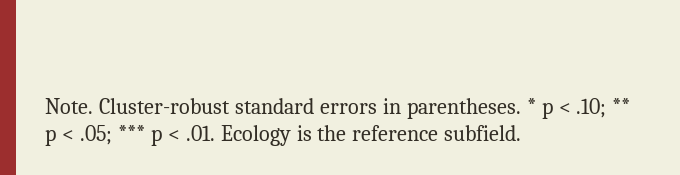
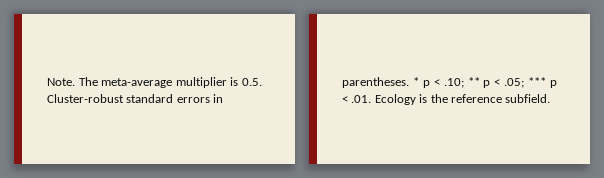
- Cluster-robust standard errors in parentheses.
+ The meta-average multiplier is 0.5. Cluster-robust standard errors in parentheses.

